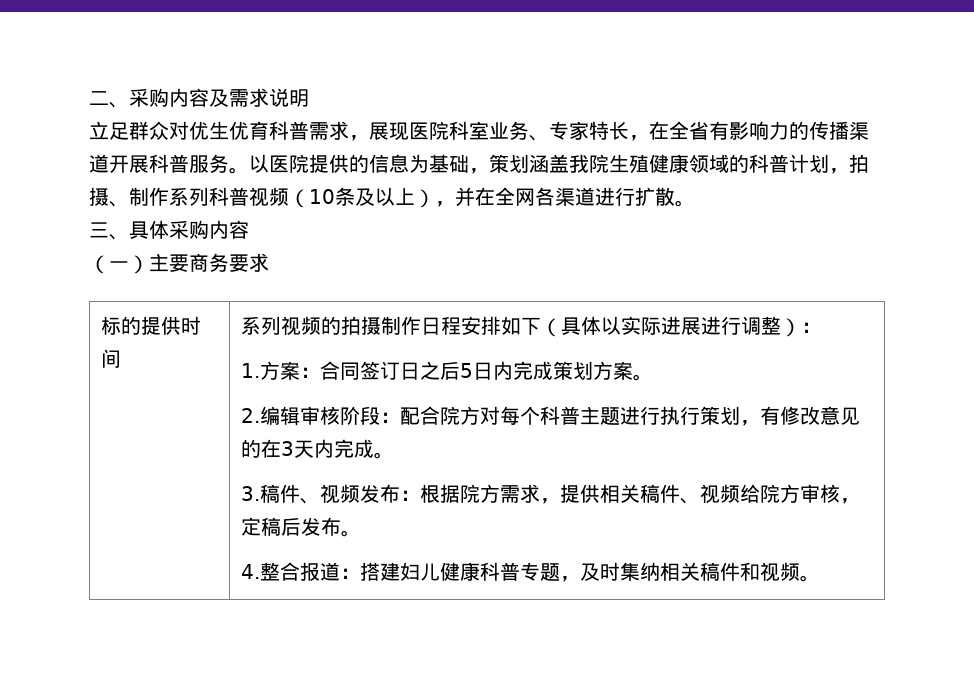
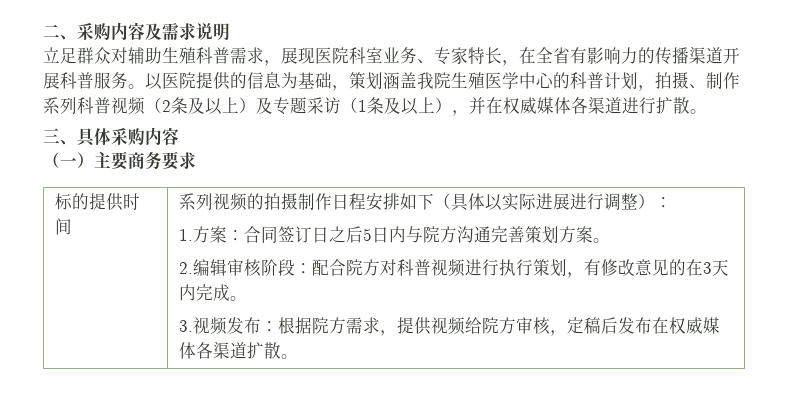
- 立足群众对优生优育科普需求，展现医院科室业务、专家特长，在全省有影响力的传播渠道开展科普服务。
+ 立足群众对辅助生殖科普需求，展现医院科室业务、专家特长，在全省有影响力的传播渠道开展科普服务。
- 以医院提供的信息为基础，策划涵盖我院生殖健康领域的科普计划，拍摄、制作系列科普视频（10条及以上），并在全网各渠道进行扩散。
+ 以医院提供的信息为基础，策划涵盖我院生殖医学中心的科普计划，拍摄、制作系列科普视频（2条及以上）及专题采访（1条及以上），并在权威媒体各渠道进行扩散。
- 1.方案：合同签订日之后5日内完成策划方案。
+ 1.方案：合同签订日之后5日内与院方沟通完善策划方案。
- 2.编辑审核阶段：配合院方对每个科普主题进行执行策划，有修改意见的在3天内完成。
+ 2.编辑审核阶段：配合院方对科普视频进行执行策划，有修改意见的在3天内完成。
- 3.稿件、视频发布：根据院方需求，提供相关稿件、视频给院方审核，定稿后发布。
- 4.整合报道：搭建妇儿健康科普专题，及时集纳相关稿件和视频。
+ 3.视频发布：根据院方需求，提供视频给院方审核，定稿后发布在权威媒体各渠道扩散。

